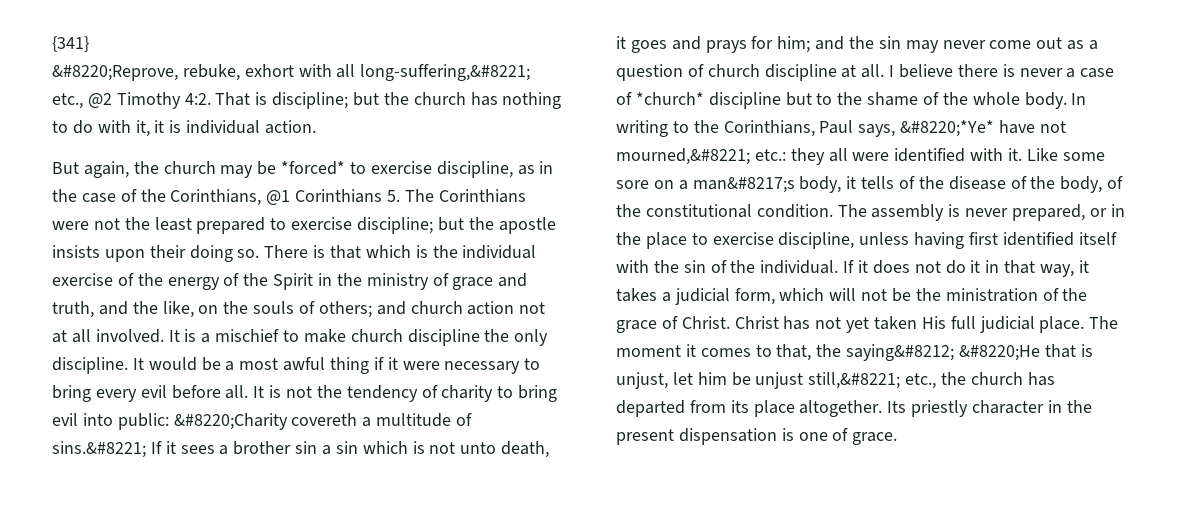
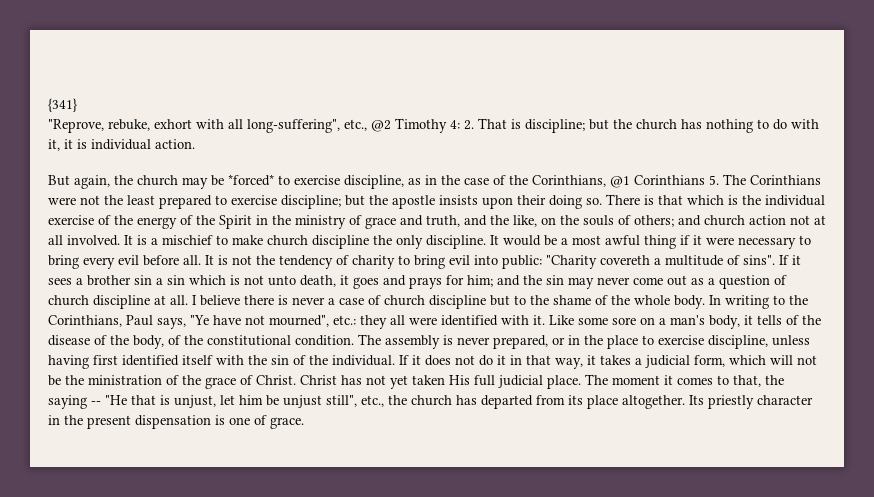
- &#8220;Reprove, rebuke, exhort with all long-suffering,&#8221; etc., @2 Timothy 4:2. That is discipline; but the church has nothing to do with it, it is individual action.
+ "Reprove, rebuke, exhort with all long-suffering", etc., @2 Timothy 4: 2. That is discipline; but the church has nothing to do with it, it is individual action.
- It is not the tendency of charity to bring evil into public: &#8220;Charity covereth a multitude of sins.&#8221; If it sees a brother sin a sin which is not unto death, it goes and prays for him; and the sin may never come out as a question of church discipline at all.
+ It is not the tendency of charity to bring evil into public: "Charity covereth a multitude of sins". If it sees a brother sin a sin which is not unto death, it goes and prays for him; and the sin may never come out as a question of church discipline at all.
- I believe there is never a case of *church* discipline but to the shame of the whole body.
+ I believe there is never a case of church discipline but to the shame of the whole body.
- In writing to the Corinthians, Paul says, &#8220;*Ye* have not mourned,&#8221; etc.: they all were identified with it.
+ In writing to the Corinthians, Paul says, "Ye have not mourned", etc.: they all were identified with it.
- Like some sore on a man&#8217;s body, it tells of the disease of the body, of the constitutional condition.
+ Like some sore on a man's body, it tells of the disease of the body, of the constitutional condition.
- The moment it comes to that, the saying&#8212; &#8220;He that is unjust, let him be unjust still,&#8221; etc., the church has departed from its place altogether.
+ The moment it comes to that, the saying -- "He that is unjust, let him be unjust still", etc., the church has departed from its place altogether.

